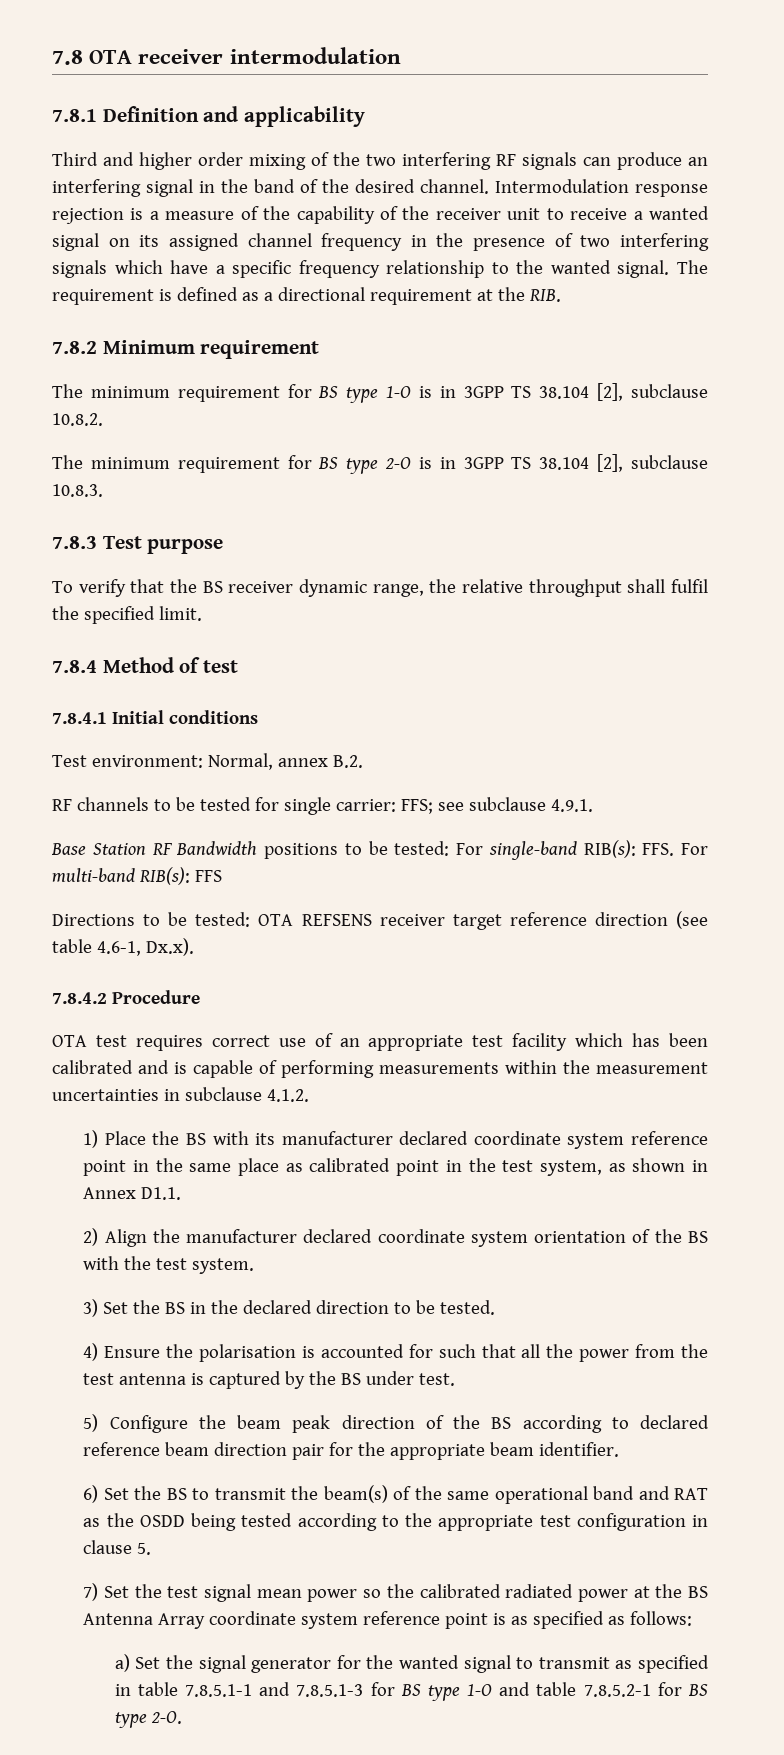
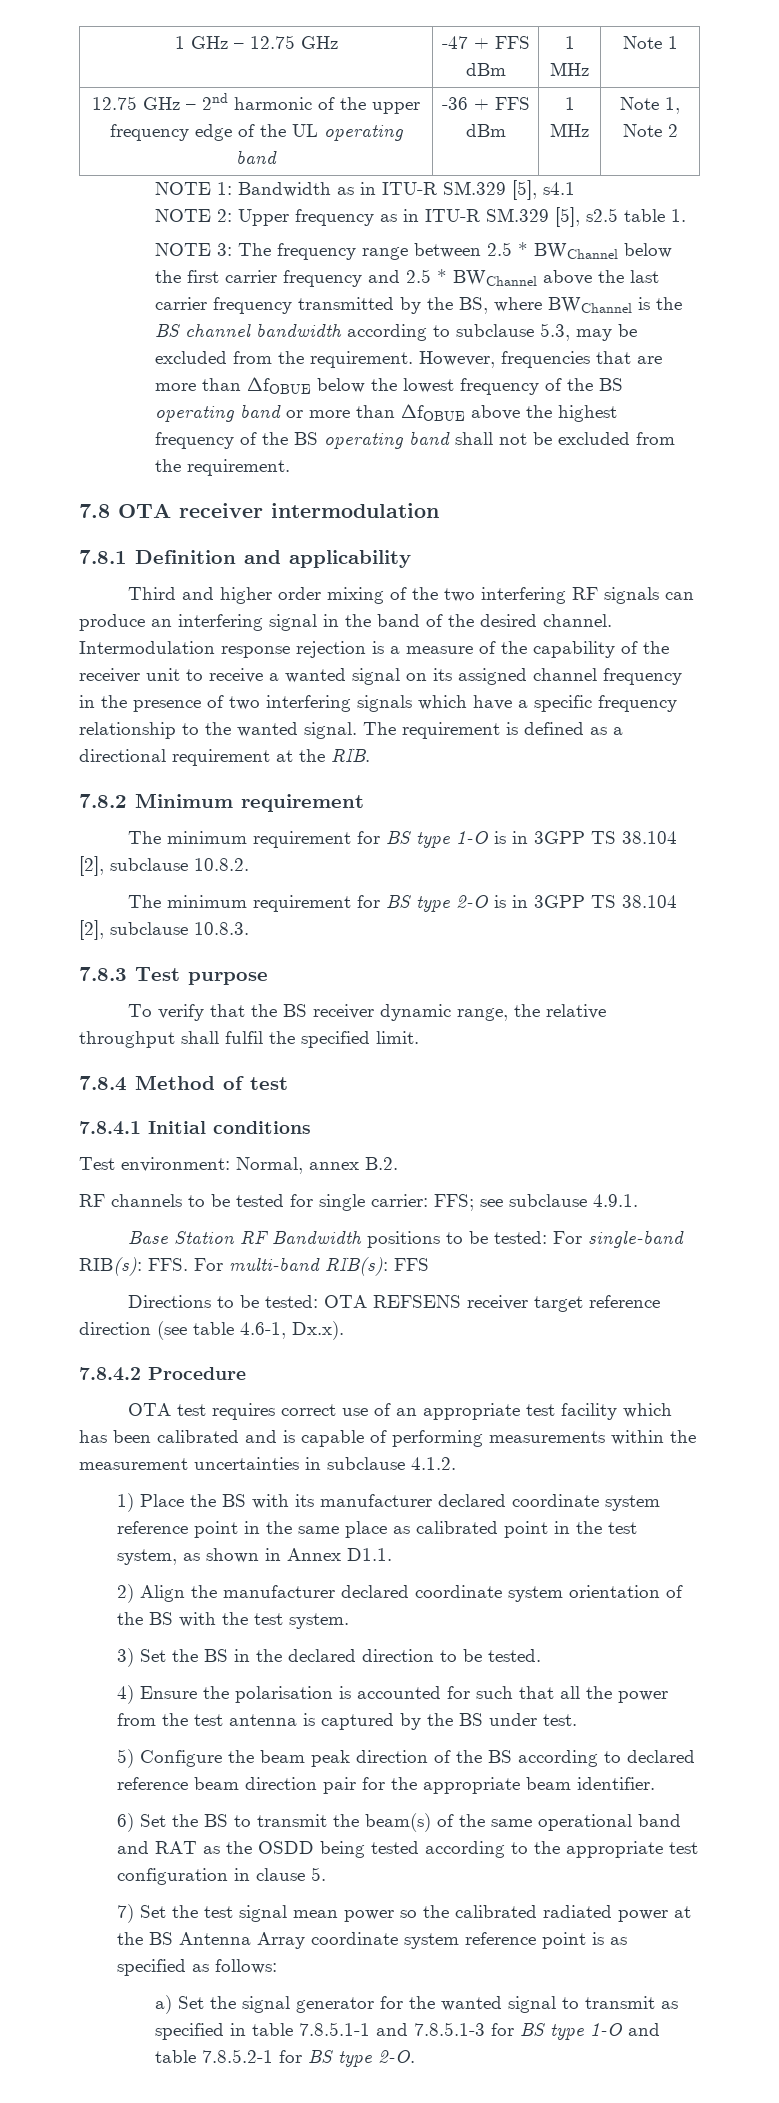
+ 1 GHz – 12.75 GHz | -47 + FFS dBm | 1 MHz | Note 1
+ 12.75 GHz – 2nd harmonic of the upper frequency edge of the UL operating band | -36 + FFS dBm | 1 MHz | Note 1, Note 2
+ NOTE 1: Bandwidth as in ITU-R SM.329 [5], s4.1
+ NOTE 2: Upper frequency as in ITU-R SM.329 [5], s2.5 table 1.
+ NOTE 3: The frequency range between 2.5 * BWChannel below the first carrier frequency and 2.5 * BWChannel above the last carrier frequency transmitted by the BS, where BWChannel is the BS channel bandwidth according to subclause 5.3, may be excluded from the requirement. However, frequencies that are more than ΔfOBUE below the lowest frequency of the BS operating band or more than ΔfOBUE above the highest frequency of the BS operating band shall not be excluded from the requirement.

